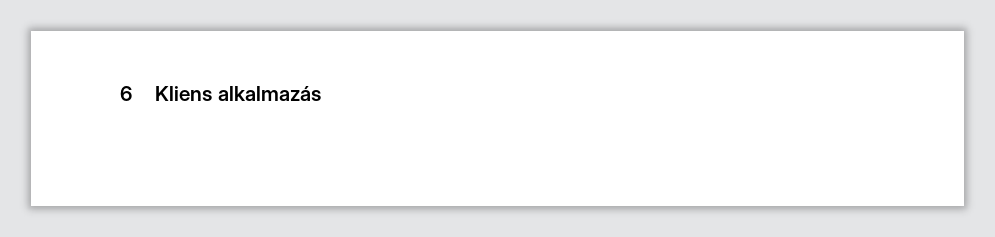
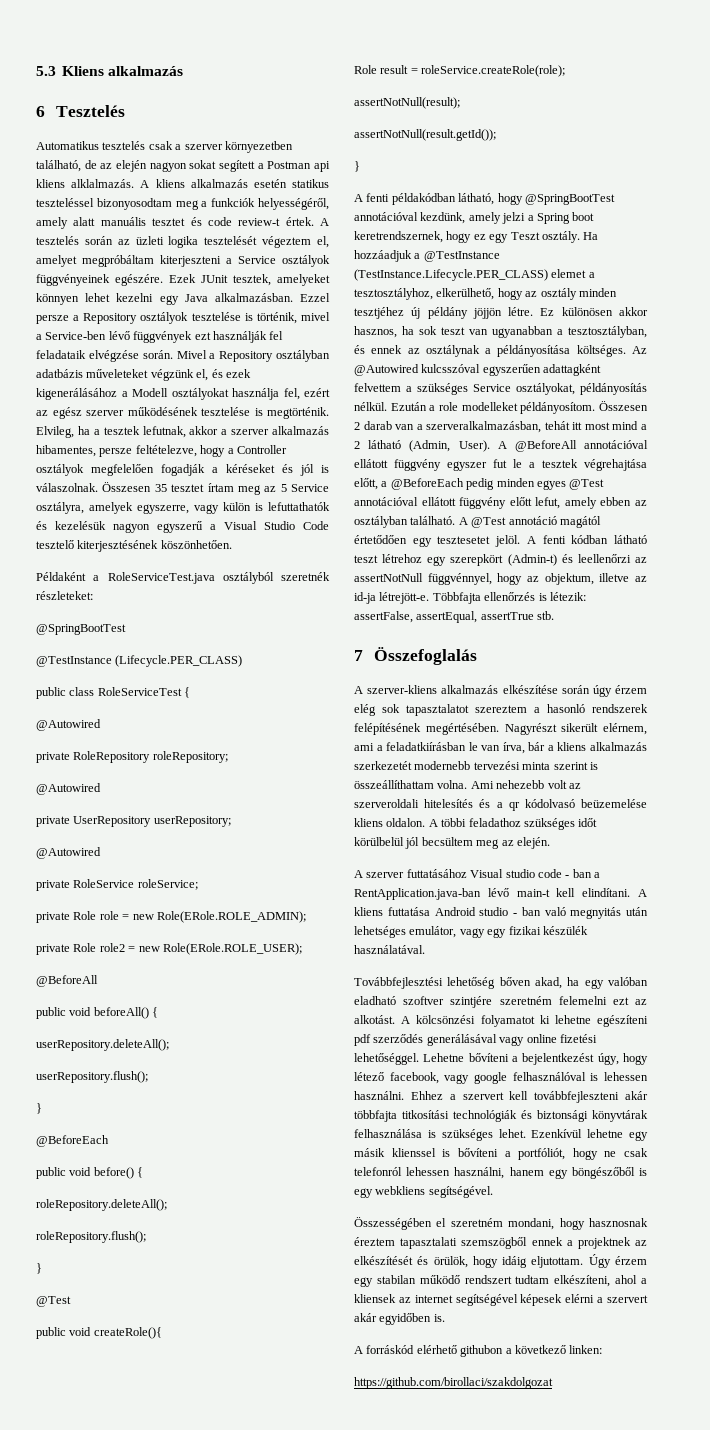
- 6 Kliens alkalmazás
+ 5.3 Kliens alkalmazás
+ 6 Tesztelés
+ Automatikus tesztelés csak a szerver környezetben található, de az elején nagyon sokat segített a Postman api kliens alklalmazás. A kliens alkalmazás esetén statikus teszteléssel bizonyosodtam meg a funkciók helyességéről, amely alatt manuális tesztet és code review-t értek. A tesztelés során az üzleti logika tesztelését végeztem el, amelyet megpróbáltam kiterjeszteni a Service osztályok függvényeinek egészére. Ezek JUnit tesztek, amelyeket könnyen lehet kezelni egy Java alkalmazásban. Ezzel persze a Repository osztályok tesztelése is történik, mivel a Service-ben lévő függvények ezt használják fel feladataik elvégzése során. Mivel a Repository osztályban adatbázis műveleteket végzünk el, és ezek kigenerálásához a Modell osztályokat használja fel, ezért az egész szerver működésének tesztelése is megtörténik. Elvileg, ha a tesztek lefutnak, akkor a szerver alkalmazás hibamentes, persze feltételezve, hogy a Controller osztályok megfelelően fogadják a kéréseket és jól is válaszolnak. Összesen 35 tesztet írtam meg az 5 Service osztályra, amelyek egyszerre, vagy külön is lefuttathatók és kezelésük nagyon egyszerű a Visual Studio Code tesztelő kiterjesztésének köszönhetően.
+ Példaként a RoleServiceTest.java osztályból szeretnék részleteket:
+ @SpringBootTest
+ @TestInstance (Lifecycle.PER_CLASS)
+ public class RoleServiceTest {
+ @Autowired
+ private RoleRepository roleRepository;
+ @Autowired
+ private UserRepository userRepository;
+ @Autowired
+ private RoleService roleService;
+ private Role role = new Role(ERole.ROLE_ADMIN);
+ private Role role2 = new Role(ERole.ROLE_USER);
+ @BeforeAll
+ public void beforeAll() {
+ userRepository.deleteAll();
+ userRepository.flush();
+ }
+ @BeforeEach
+ public void before() {
+ roleRepository.deleteAll();
+ roleRepository.flush();
+ }
+ @Test
+ public void createRole(){
+ Role result = roleService.createRole(role);
+ assertNotNull(result);
+ assertNotNull(result.getId());
+ }
+ A fenti példakódban látható, hogy @SpringBootTest annotációval kezdünk, amely jelzi a Spring boot keretrendszernek, hogy ez egy Teszt osztály. Ha hozzáadjuk a @TestInstance (TestInstance.Lifecycle.PER_CLASS) elemet a tesztosztályhoz, elkerülhető, hogy az osztály minden tesztjéhez új példány jöjjön létre. Ez különösen akkor hasznos, ha sok teszt van ugyanabban a tesztosztályban, és ennek az osztálynak a példányosítása költséges. Az @Autowired kulcsszóval egyszerűen adattagként felvettem a szükséges Service osztályokat, példányosítás nélkül. Ezután a role modelleket példányosítom. Összesen 2 darab van a szerveralkalmazásban, tehát itt most mind a 2 látható (Admin, User). A @BeforeAll annotációval ellátott függvény egyszer fut le a tesztek végrehajtása előtt, a @BeforeEach pedig minden egyes @Test annotációval ellátott függvény előtt lefut, amely ebben az osztályban található. A @Test annotáció magától értetődően egy tesztesetet jelöl. A fenti kódban látható teszt létrehoz egy szerepkört (Admin-t) és leellenőrzi az assertNotNull függvénnyel, hogy az objektum, illetve az id-ja létrejött-e. Többfajta ellenőrzés is létezik: assertFalse, assertEqual, assertTrue stb.
+ 7 Összefoglalás
+ A szerver-kliens alkalmazás elkészítése során úgy érzem elég sok tapasztalatot szereztem a hasonló rendszerek felépítésének megértésében. Nagyrészt sikerült elérnem, ami a feladatkiírásban le van írva, bár a kliens alkalmazás szerkezetét modernebb tervezési minta szerint is összeállíthattam volna. Ami nehezebb volt az szerveroldali hitelesítés és a qr kódolvasó beüzemelése kliens oldalon. A többi feladathoz szükséges időt körülbelül jól becsültem meg az elején.
+ A szerver futtatásához Visual studio code - ban a RentApplication.java-ban lévő main-t kell elindítani. A kliens futtatása Android studio - ban való megnyitás után lehetséges emulátor, vagy egy fizikai készülék használatával.
+ Továbbfejlesztési lehetőség bőven akad, ha egy valóban eladható szoftver szintjére szeretném felemelni ezt az alkotást. A kölcsönzési folyamatot ki lehetne egészíteni pdf szerződés generálásával vagy online fizetési lehetőséggel. Lehetne bővíteni a bejelentkezést úgy, hogy létező facebook, vagy google felhasználóval is lehessen használni. Ehhez a szervert kell továbbfejleszteni akár többfajta titkosítási technológiák és biztonsági könyvtárak felhasználása is szükséges lehet. Ezenkívül lehetne egy másik klienssel is bővíteni a portfóliót, hogy ne csak telefonról lehessen használni, hanem egy böngészőből is egy webkliens segítségével.
+ Összességében el szeretném mondani, hogy hasznosnak éreztem tapasztalati szemszögből ennek a projektnek az elkészítését és örülök, hogy idáig eljutottam. Úgy érzem egy stabilan működő rendszert tudtam elkészíteni, ahol a kliensek az internet segítségével képesek elérni a szervert akár egyidőben is.
+ A forráskód elérhető githubon a következő linken:
+ https://github.com/birollaci/szakdolgozat

